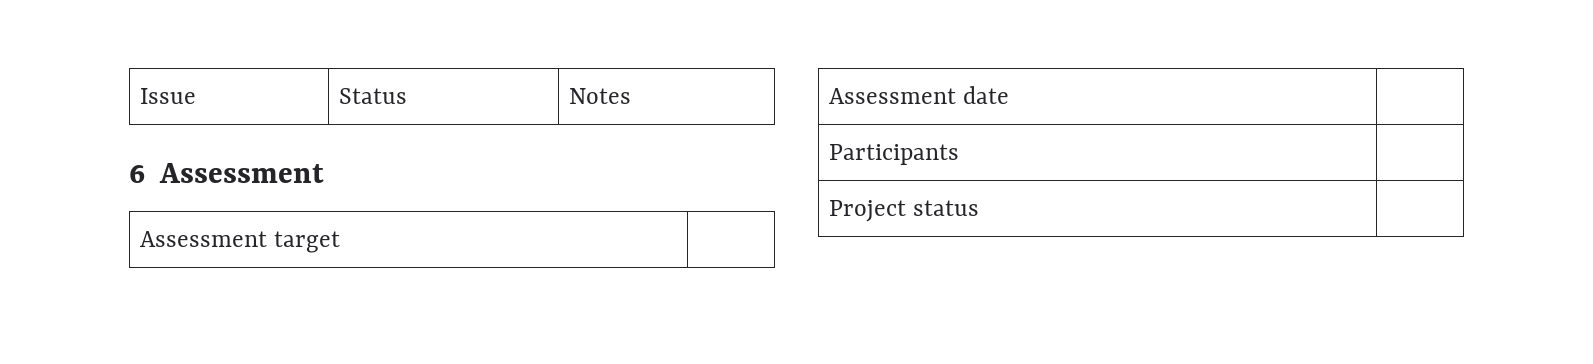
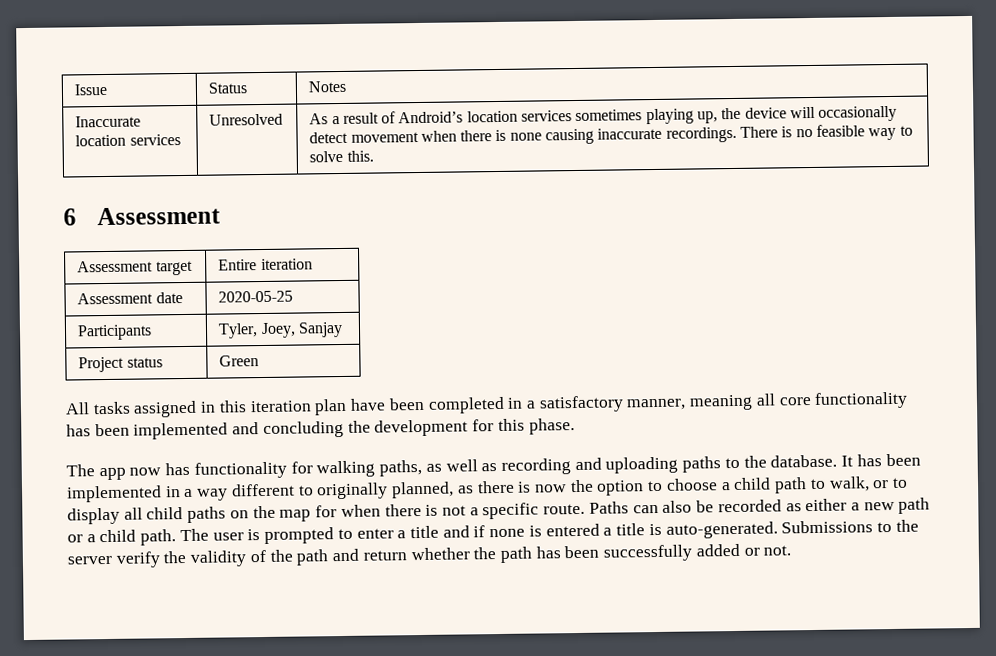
+ Inaccurate location services | Unresolved | As a result of Android’s location services sometimes playing up, the device will occasionally detect movement when there is none causing inaccurate recordings. There is no feasible way to solve this.
- Assessment target |
+ Assessment target | Entire iteration
- Assessment date |
+ Assessment date | 2020-05-25
- Participants |
+ Participants | Tyler, Joey, Sanjay
- Project status |
+ Project status | Green
+ All tasks assigned in this iteration plan have been completed in a satisfactory manner, meaning all core functionality has been implemented and concluding the development for this phase.
+ The app now has functionality for walking paths, as well as recording and uploading paths to the database. It has been implemented in a way different to originally planned, as there is now the option to choose a child path to walk, or to display all child paths on the map for when there is not a specific route. Paths can also be recorded as either a new path or a child path. The user is prompted to enter a title and if none is entered a title is auto-generated. Submissions to the server verify the validity of the path and return whether the path has been successfully added or not.

